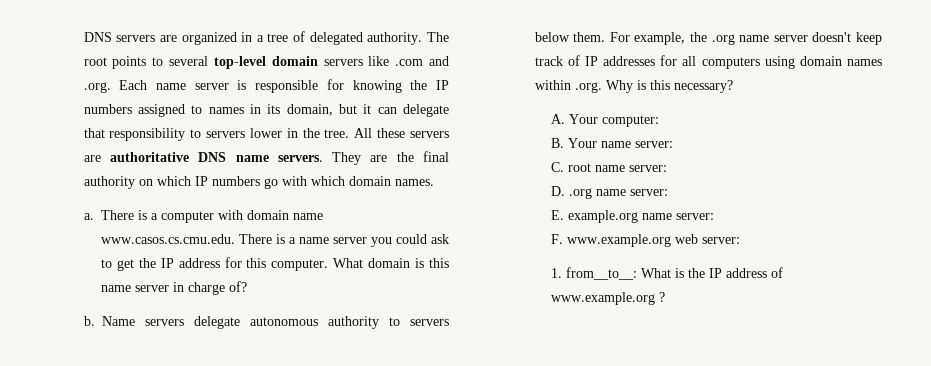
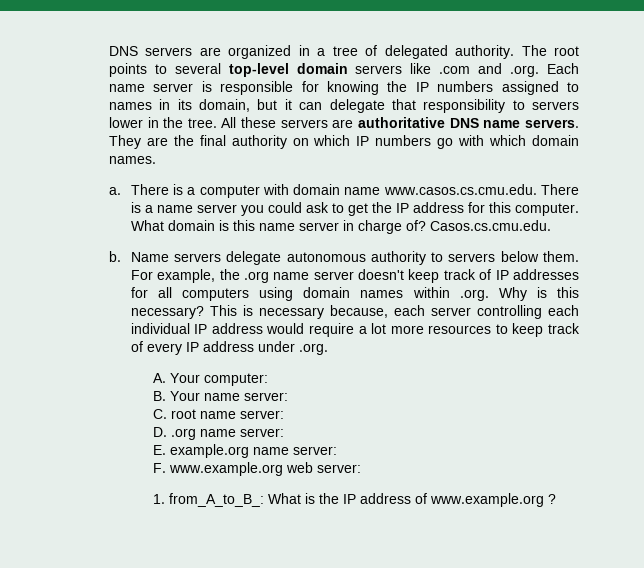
+ Casos.cs.cmu.edu.
+ This is necessary because, each server controlling each individual IP address would require a lot more resources to keep track of every IP address under .org.
- 1. from__to__: What is the IP address of www.example.org ?
+ 1. from_A_to_B_: What is the IP address of www.example.org ?

